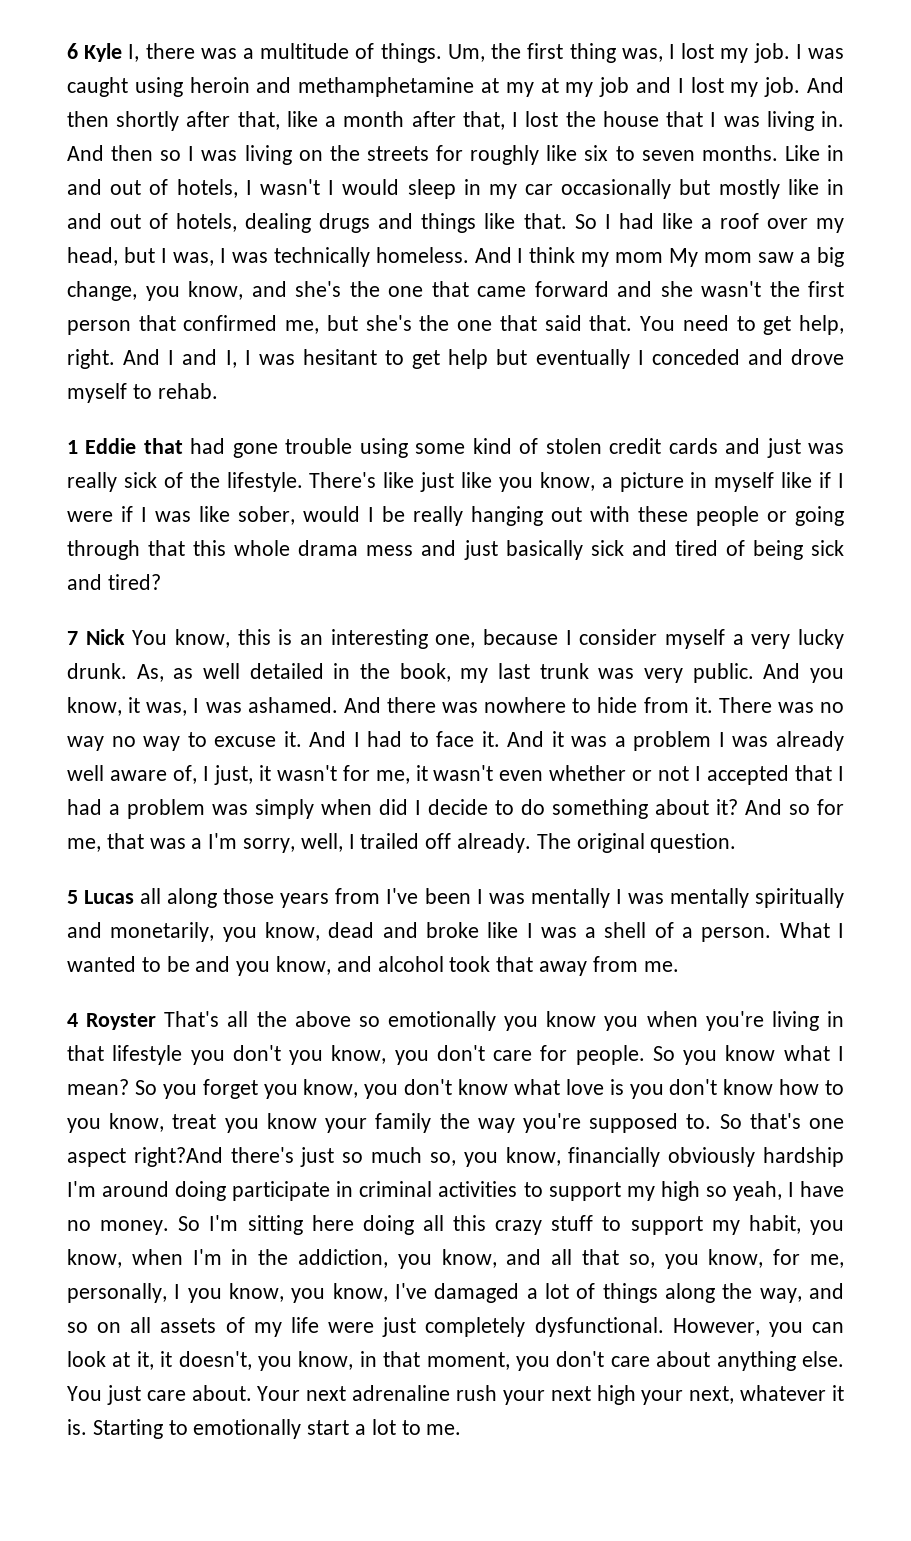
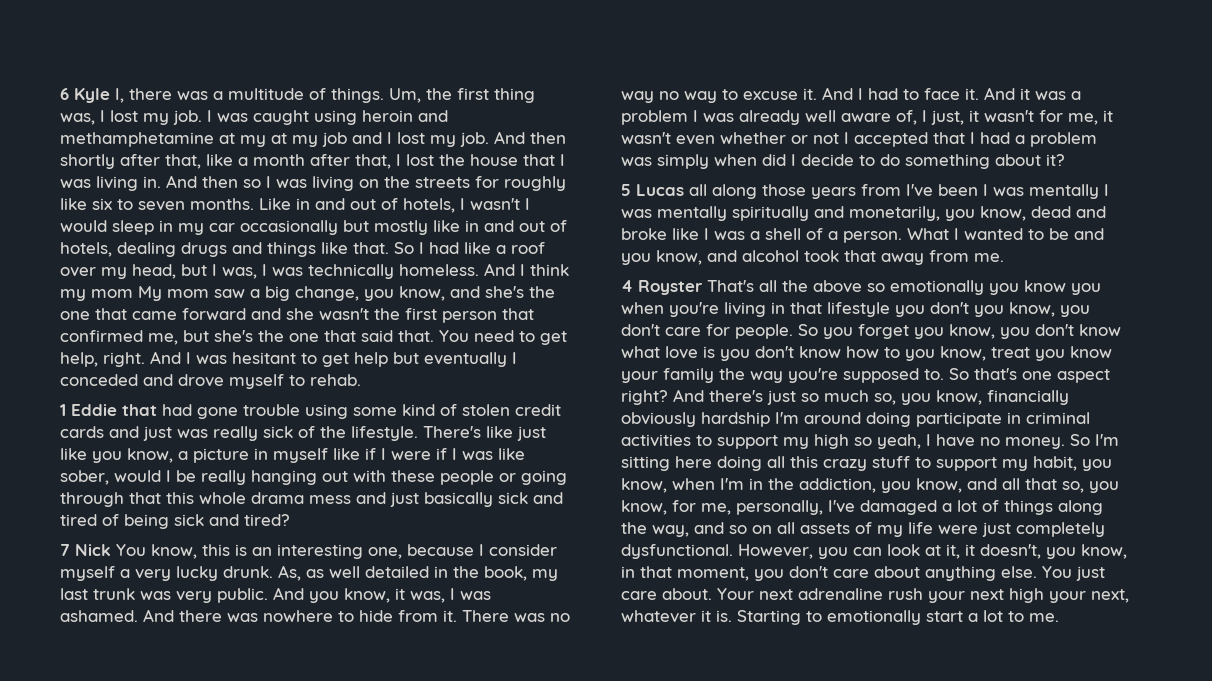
- And I and I, I was hesitant to get help but eventually I conceded and drove myself to rehab.
+ And I was hesitant to get help but eventually I conceded and drove myself to rehab.
- And so for me, that was a I'm sorry, well, I trailed off already. The original question.
- So you know what I mean? So you forget you know, you don't know what love is you don't know how to you know, treat you know your family the way you're supposed to.
+ So you forget you know, you don't know what love is you don't know how to you know, treat you know your family the way you're supposed to.
- So that's one aspect right?And there's just so much so, you know, financially obviously hardship I'm around doing participate in criminal activities to support my high so yeah, I have no money.
+ So that's one aspect right? And there's just so much so, you know, financially obviously hardship I'm around doing participate in criminal activities to support my high so yeah, I have no money.
- So I'm sitting here doing all this crazy stuff to support my habit, you know, when I'm in the addiction, you know, and all that so, you know, for me, personally, I you know, you know, I've damaged a lot of things along the way, and so on all assets of my life were just completely dysfunctional.
+ So I'm sitting here doing all this crazy stuff to support my habit, you know, when I'm in the addiction, you know, and all that so, you know, for me, personally, I've damaged a lot of things along the way, and so on all assets of my life were just completely dysfunctional.

